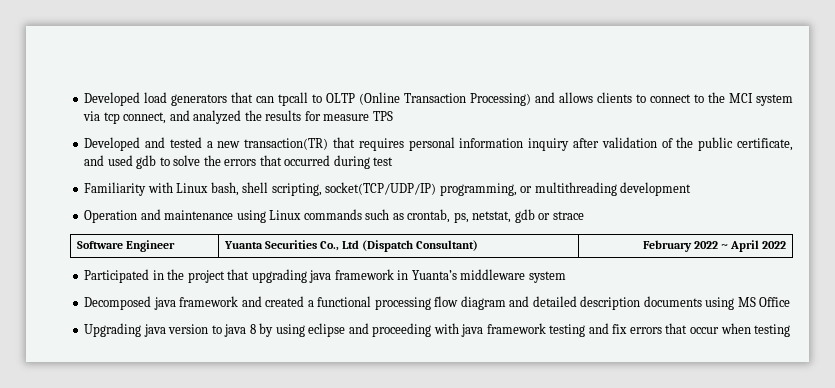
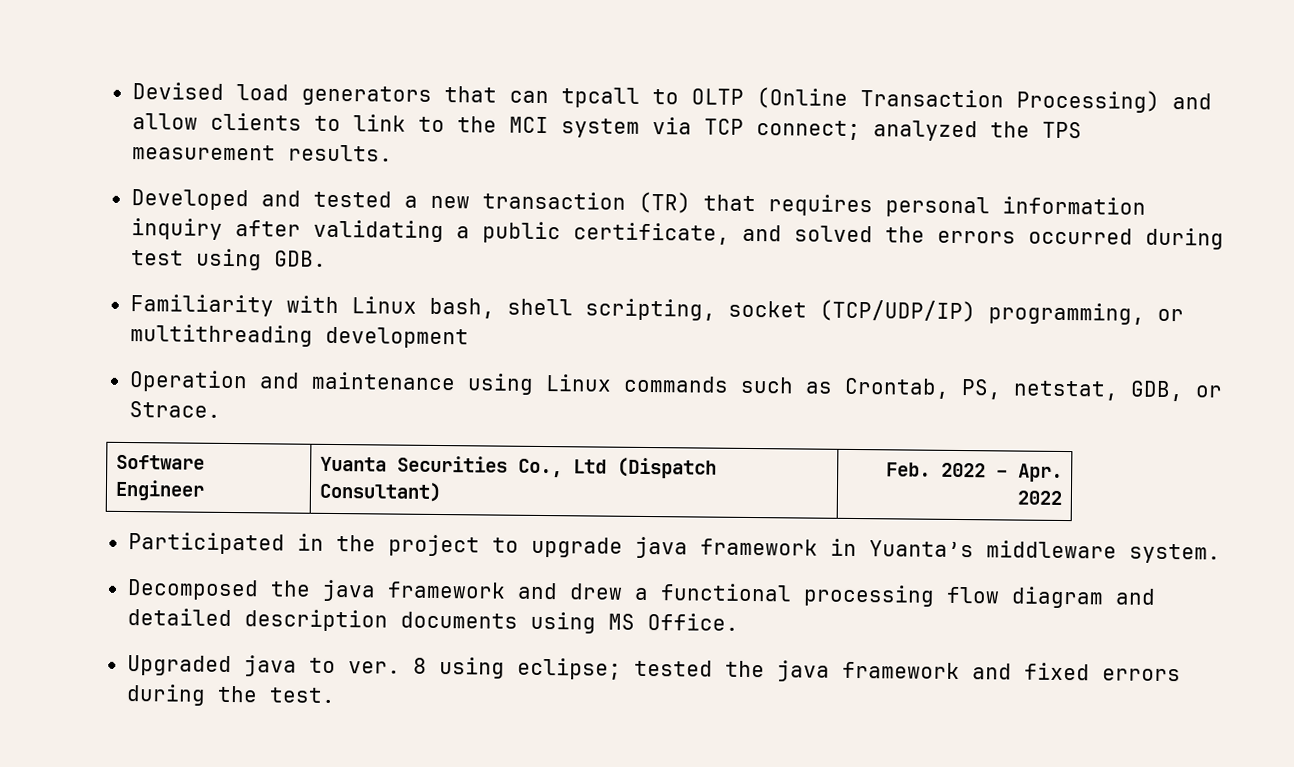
- Developed load generators that can tpcall to OLTP (Online Transaction Processing) and allows clients to connect to the MCI system via tcp connect, and analyzed the results for measure TPS
+ Devised load generators that can tpcall to OLTP (Online Transaction Processing) and allow clients to link to the MCI system via TCP connect; analyzed the TPS measurement results.
- Developed and tested a new transaction(TR) that requires personal information inquiry after validation of the public certificate, and used gdb to solve the errors that occurred during test
+ Developed and tested a new transaction (TR) that requires personal information inquiry after validating a public certificate, and solved the errors occurred during test using GDB.
- Familiarity with Linux bash, shell scripting, socket(TCP/UDP/IP) programming, or multithreading development
+ Familiarity with Linux bash, shell scripting, socket (TCP/UDP/IP) programming, or multithreading development
- Operation and maintenance using Linux commands such as crontab, ps, netstat, gdb or strace
+ Operation and maintenance using Linux commands such as Crontab, PS, netstat, GDB, or Strace.
- Software Engineer | Yuanta Securities Co., Ltd (Dispatch Consultant) | February 2022 ~ April 2022
+ Software Engineer | Yuanta Securities Co., Ltd (Dispatch Consultant) | Feb. 2022 – Apr. 2022
- Participated in the project that upgrading java framework in Yuanta’s middleware system
+ Participated in the project to upgrade java framework in Yuanta’s middleware system.
- Decomposed java framework and created a functional processing flow diagram and detailed description documents using MS Office
- Upgrading java version to java 8 by using eclipse and proceeding with java framework testing and fix errors that occur when testing
+ Decomposed the java framework and drew a functional processing flow diagram and detailed description documents using MS Office.
+ Upgraded java to ver. 8 using eclipse; tested the java framework and fixed errors during the test.

